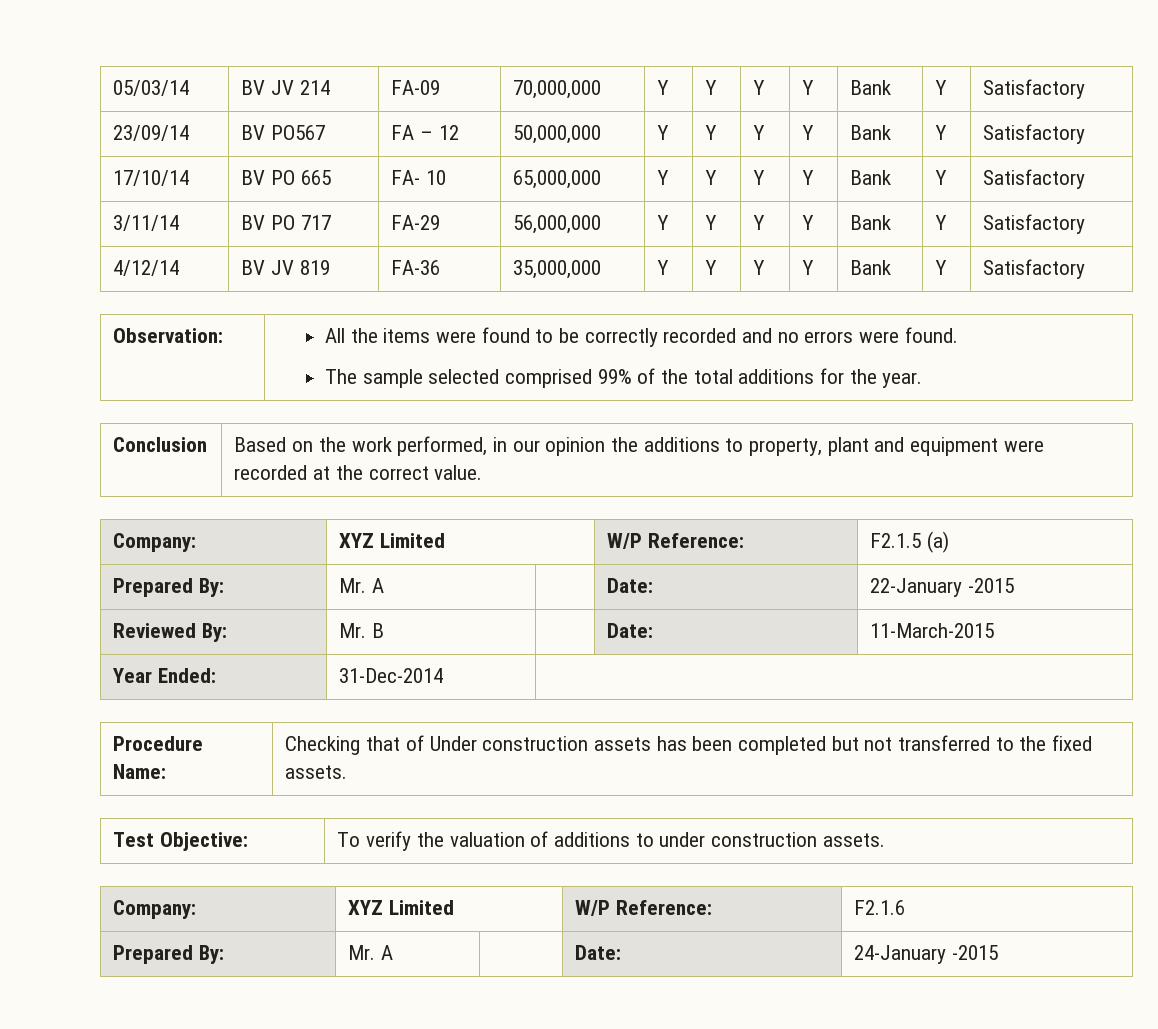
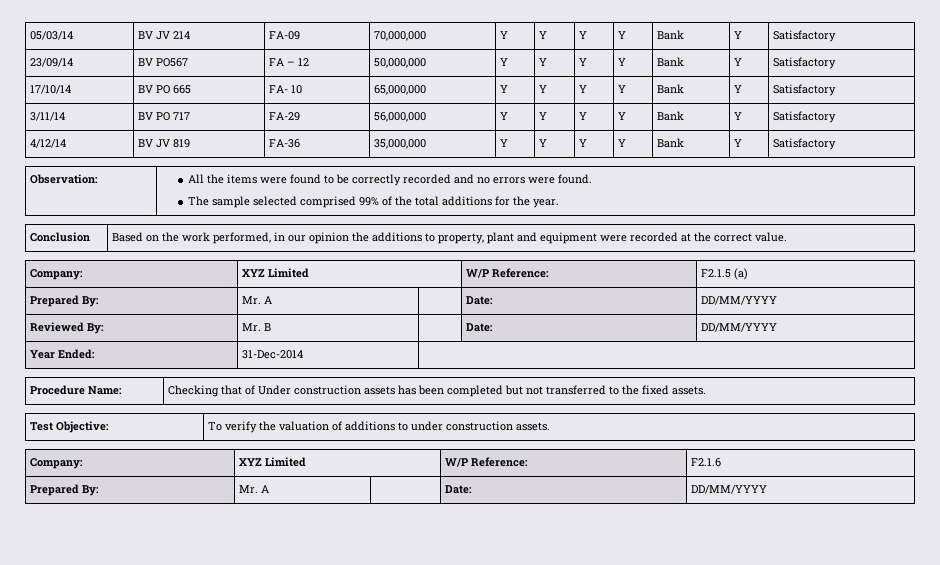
  Company: | XYZ Limited | W/P Reference: | F2.1.5 (a)
- Prepared By: | Mr. A | | Date: | 22-January -2015
+ Prepared By: | Mr. A | | Date: | DD/MM/YYYY
- Reviewed By: | Mr. B | | Date: | 11-March-2015
+ Reviewed By: | Mr. B | | Date: | DD/MM/YYYY
  Company: | XYZ Limited | W/P Reference: | F2.1.6
- Prepared By: | Mr. A | | Date: | 24-January -2015
+ Prepared By: | Mr. A | | Date: | DD/MM/YYYY

